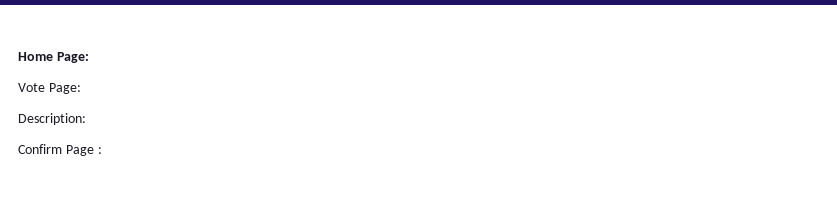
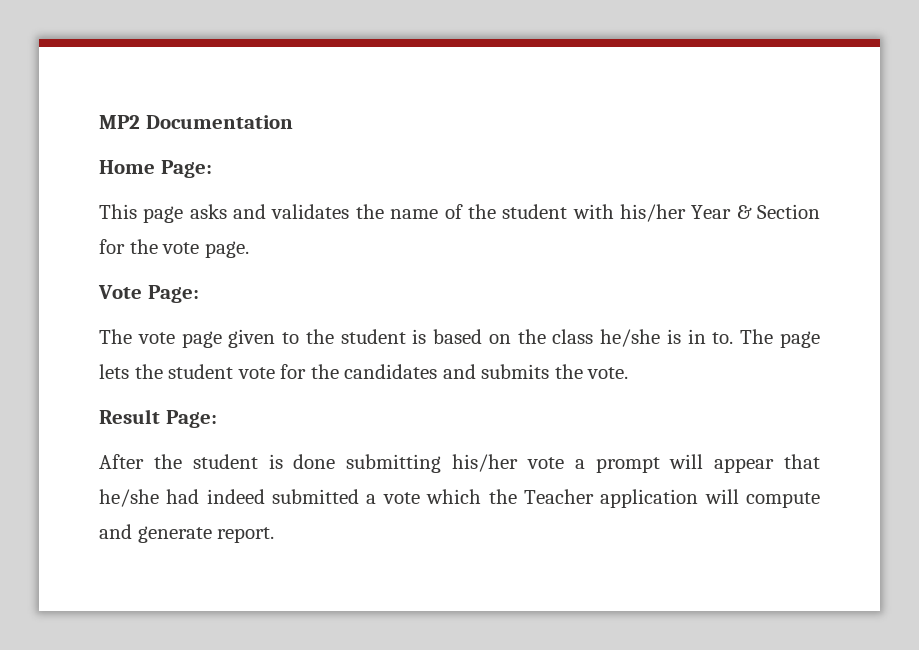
+ MP2 Documentation
+ This page asks and validates the name of the student with his/her Year & Section for the vote page.
  Vote Page:
- Description:
- Confirm Page :
+ The vote page given to the student is based on the class he/she is in to. The page lets the student vote for the candidates and submits the vote.
+ Result Page:
+ After the student is done submitting his/her vote a prompt will appear that he/she had indeed submitted a vote which the Teacher application will compute and generate report.

